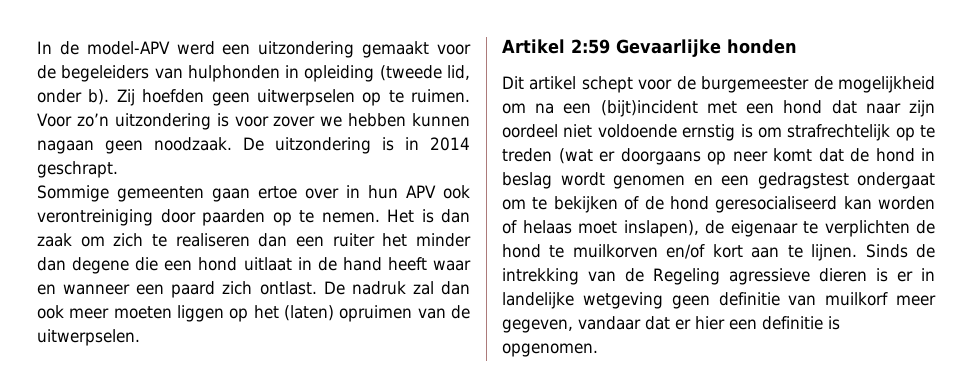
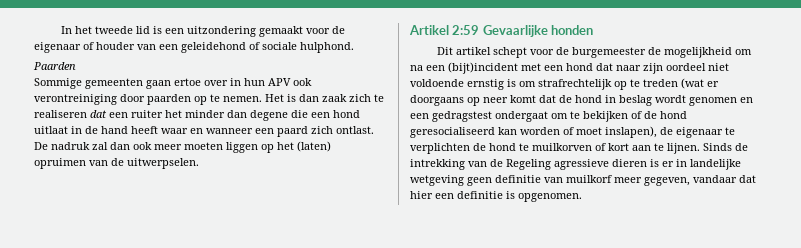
- In de model-APV werd een uitzondering gemaakt voor de begeleiders van hulphonden in opleiding (tweede lid, onder b). Zij hoefden geen uitwerpselen op te ruimen. Voor zo’n uitzondering is voor zover we hebben kunnen nagaan geen noodzaak. De uitzondering is in 2014 geschrapt.
+ In het tweede lid is een uitzondering gemaakt voor de eigenaar of houder van een geleidehond of sociale hulphond.
+ Paarden
- Het is dan zaak om zich te realiseren dan een ruiter het minder dan degene die een hond uitlaat in de hand heeft waar en wanneer een paard zich ontlast.
+ Het is dan zaak zich te realiseren dat een ruiter het minder dan degene die een hond uitlaat in de hand heeft waar en wanneer een paard zich ontlast.
- Dit artikel schept voor de burgemeester de mogelijkheid om na een (bijt)incident met een hond dat naar zijn oordeel niet voldoende ernstig is om strafrechtelijk op te treden (wat er doorgaans op neer komt dat de hond in beslag wordt genomen en een gedragstest ondergaat om te bekijken of de hond geresocialiseerd kan worden of helaas moet inslapen), de eigenaar te verplichten de hond te muilkorven en/of kort aan te lijnen.
+ Dit artikel schept voor de burgemeester de mogelijkheid om na een (bijt)incident met een hond dat naar zijn oordeel niet voldoende ernstig is om strafrechtelijk op te treden (wat er doorgaans op neer komt dat de hond in beslag wordt genomen en een gedragstest ondergaat om te bekijken of de hond geresocialiseerd kan worden of moet inslapen), de eigenaar te verplichten de hond te muilkorven of kort aan te lijnen.
- Sinds de intrekking van de Regeling agressieve dieren is er in landelijke wetgeving geen definitie van muilkorf meer gegeven, vandaar dat er hier een definitie is opgenomen.
+ Sinds de intrekking van de Regeling agressieve dieren is er in landelijke wetgeving geen definitie van muilkorf meer gegeven, vandaar dat hier een definitie is opgenomen.

